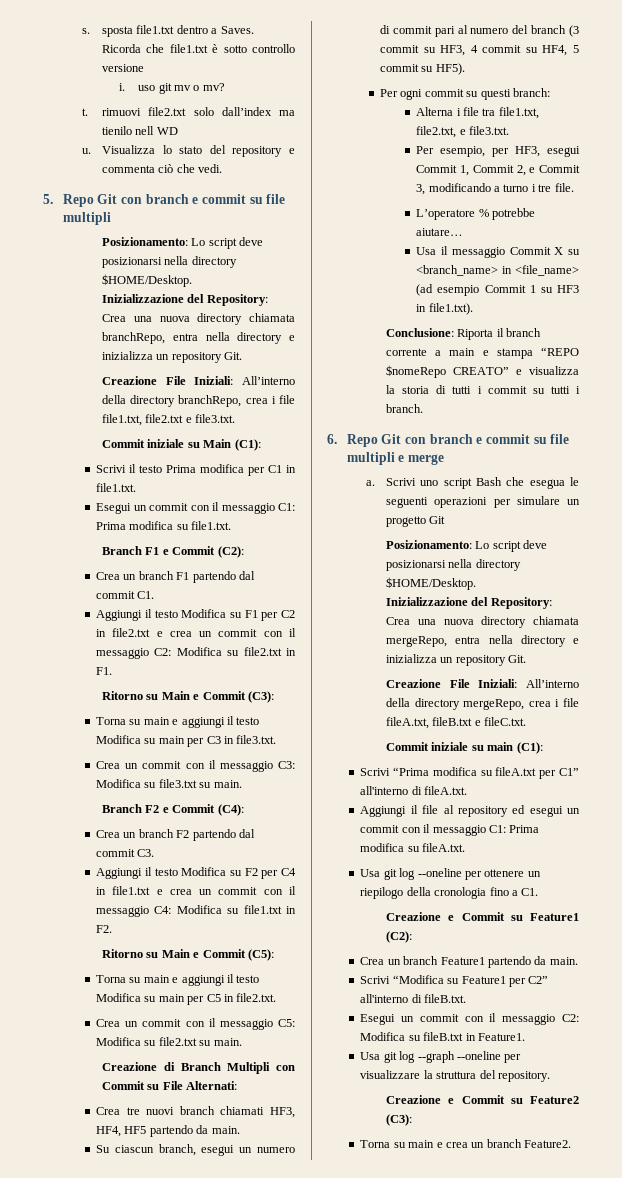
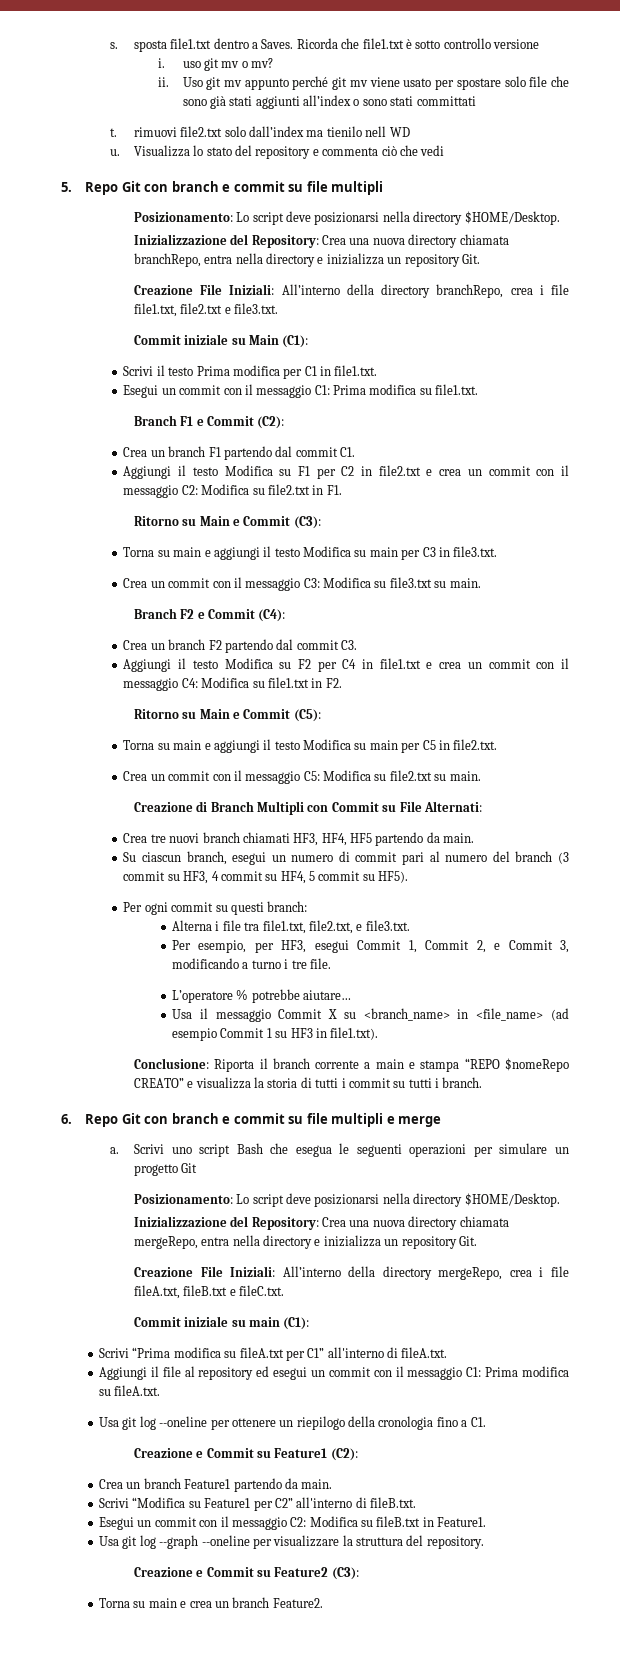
+ ii. Uso git mv appunto perché git mv viene usato per spostare solo file che sono già stati aggiunti all’index o sono stati committati
- Visualizza lo stato del repository e commenta ciò che vedi.
+ Visualizza lo stato del repository e commenta ciò che vedi

